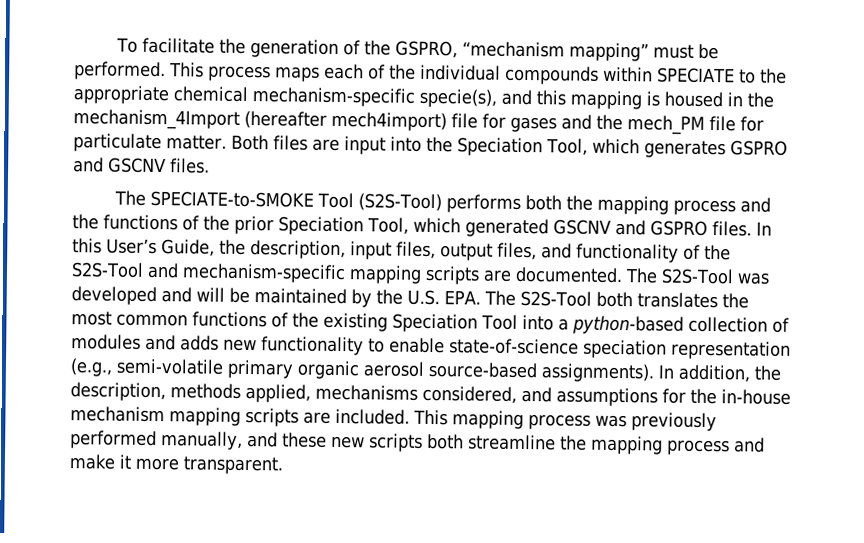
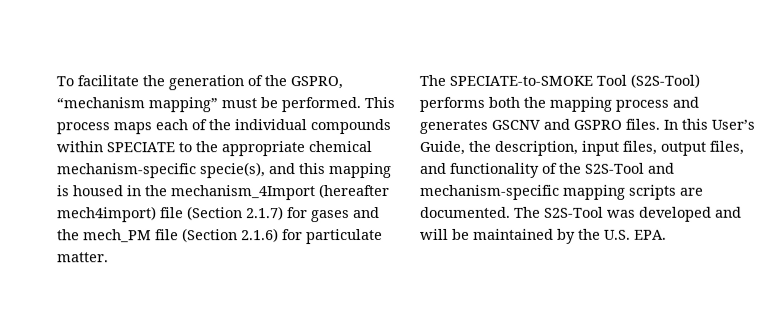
- This process maps each of the individual compounds within SPECIATE to the appropriate chemical mechanism-specific specie(s), and this mapping is housed in the mechanism_4Import (hereafter mech4import) file for gases and the mech_PM file for particulate matter. Both files are input into the Speciation Tool, which generates GSPRO and GSCNV files.
+ This process maps each of the individual compounds within SPECIATE to the appropriate chemical mechanism-specific specie(s), and this mapping is housed in the mechanism_4Import (hereafter mech4import) file (Section 2.1.7) for gases and the mech_PM file (Section 2.1.6) for particulate matter.
- The SPECIATE-to-SMOKE Tool (S2S-Tool) performs both the mapping process and the functions of the prior Speciation Tool, which generated GSCNV and GSPRO files.
+ The SPECIATE-to-SMOKE Tool (S2S-Tool) performs both the mapping process and generates GSCNV and GSPRO files.
- The S2S-Tool was developed and will be maintained by the U.S. EPA. The S2S-Tool both translates the most common functions of the existing Speciation Tool into a python-based collection of modules and adds new functionality to enable state-of-science speciation representation (e.g., semi-volatile primary organic aerosol source-based assignments). In addition, the description, methods applied, mechanisms considered, and assumptions for the in-house mechanism mapping scripts are included. This mapping process was previously performed manually, and these new scripts both streamline the mapping process and make it more transparent.
+ The S2S-Tool was developed and will be maintained by the U.S. EPA.

